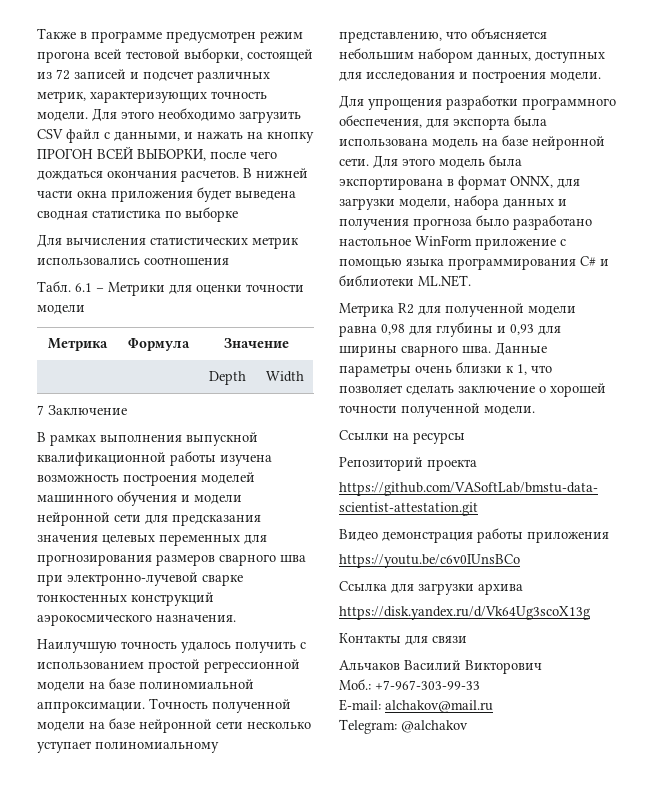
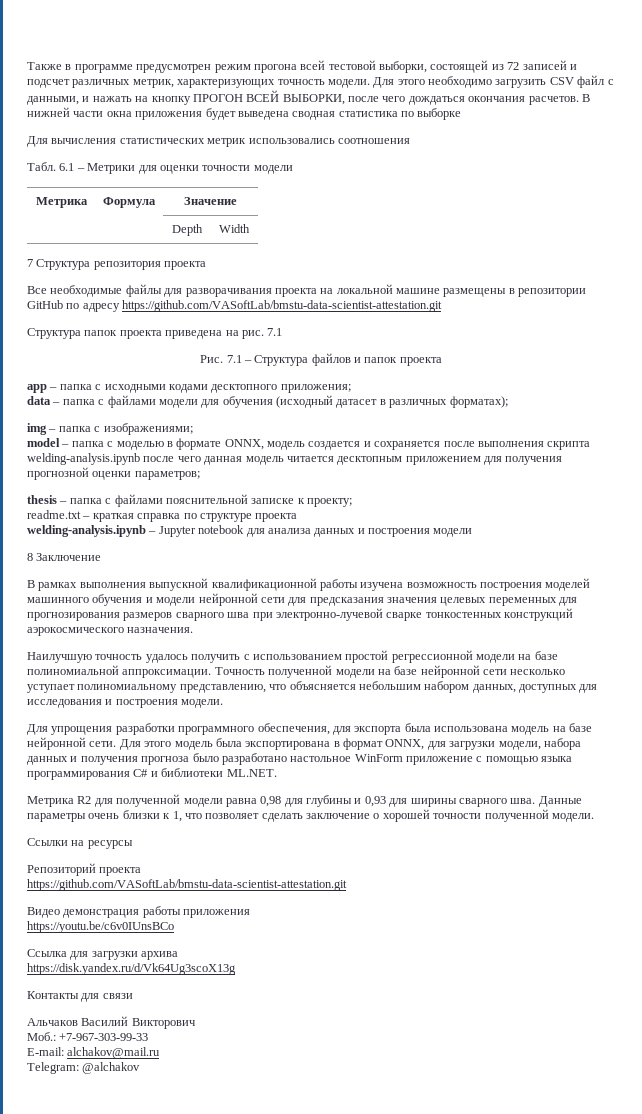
- 7 Заключение
+ 7 Структура репозитория проекта
+ Все необходимые файлы для разворачивания проекта на локальной машине размещены в репозитории GitHub по адресу https://github.com/VASoftLab/bmstu-data-scientist-attestation.git
+ Структура папок проекта приведена на рис. 7.1
+ Рис. 7.1 – Структура файлов и папок проекта
+ app – папка с исходными кодами десктопного приложения;
+ data – папка с файлами модели для обучения (исходный датасет в различных форматах);
+ img – папка с изображениями;
+ model – папка с моделью в формате ONNX, модель создается и сохраняется после выполнения скрипта welding-analysis.ipynb после чего данная модель читается десктопным приложением для получения прогнозной оценки параметров;
+ thesis – папка с файлами пояснительной записке к проекту;
+ readme.txt – краткая справка по структуре проекта
+ welding-analysis.ipynb – Jupyter notebook для анализа данных и построения модели
+ 8 Заключение

